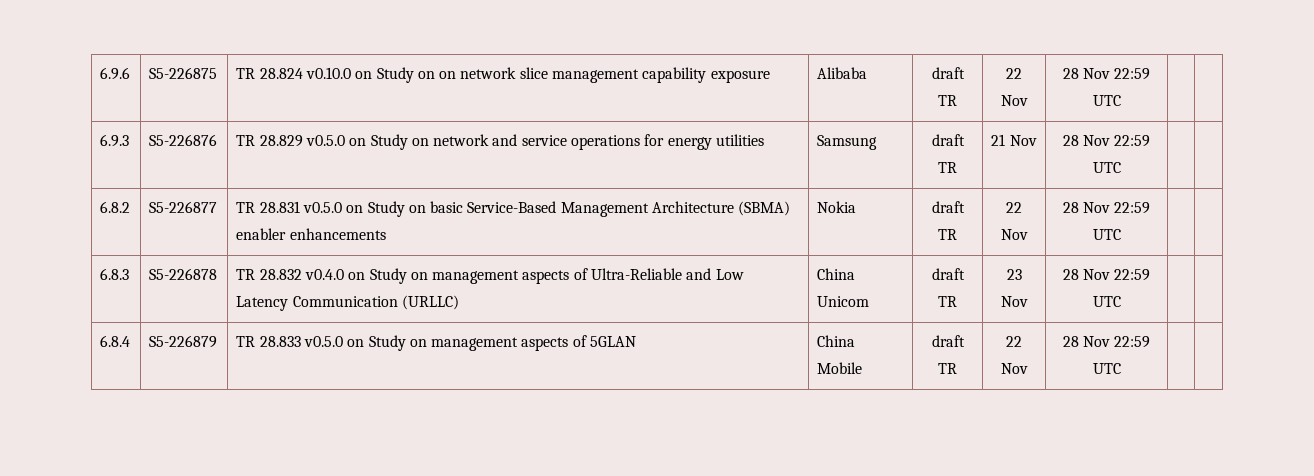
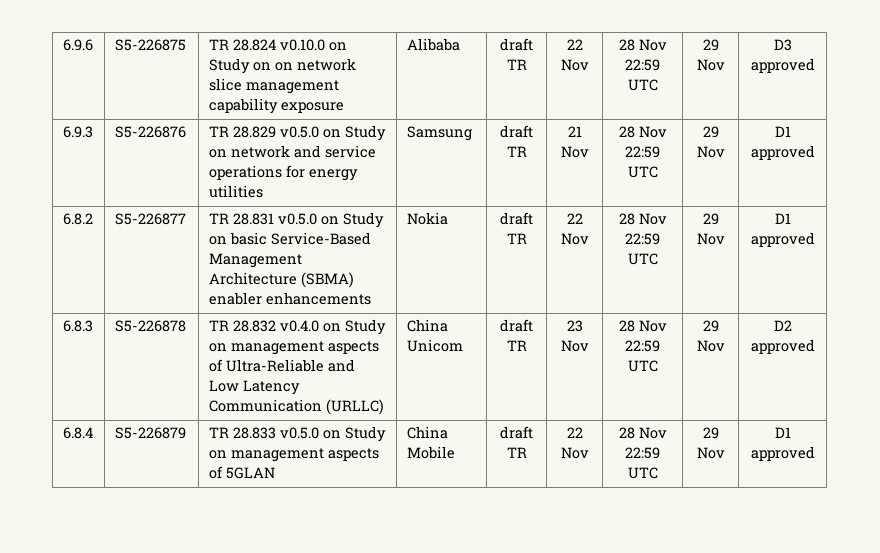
- 6.9.6 | S5-226875 | TR 28.824 v0.10.0 on Study on on network slice management capability exposure | Alibaba | draft TR | 22 Nov | 28 Nov 22:59 UTC | |
+ 6.9.6 | S5-226875 | TR 28.824 v0.10.0 on Study on on network slice management capability exposure | Alibaba | draft TR | 22 Nov | 28 Nov 22:59 UTC | 29 Nov | D3 approved
- 6.9.3 | S5-226876 | TR 28.829 v0.5.0 on Study on network and service operations for energy utilities | Samsung | draft TR | 21 Nov | 28 Nov 22:59 UTC | |
+ 6.9.3 | S5-226876 | TR 28.829 v0.5.0 on Study on network and service operations for energy utilities | Samsung | draft TR | 21 Nov | 28 Nov 22:59 UTC | 29 Nov | D1 approved
- 6.8.2 | S5-226877 | TR 28.831 v0.5.0 on Study on basic Service-Based Management Architecture (SBMA) enabler enhancements | Nokia | draft TR | 22 Nov | 28 Nov 22:59 UTC | |
+ 6.8.2 | S5-226877 | TR 28.831 v0.5.0 on Study on basic Service-Based Management Architecture (SBMA) enabler enhancements | Nokia | draft TR | 22 Nov | 28 Nov 22:59 UTC | 29 Nov | D1 approved
- 6.8.3 | S5-226878 | TR 28.832 v0.4.0 on Study on management aspects of Ultra-Reliable and Low Latency Communication (URLLC) | China Unicom | draft TR | 23 Nov | 28 Nov 22:59 UTC | |
+ 6.8.3 | S5-226878 | TR 28.832 v0.4.0 on Study on management aspects of Ultra-Reliable and Low Latency Communication (URLLC) | China Unicom | draft TR | 23 Nov | 28 Nov 22:59 UTC | 29 Nov | D2 approved
- 6.8.4 | S5-226879 | TR 28.833 v0.5.0 on Study on management aspects of 5GLAN | China Mobile | draft TR | 22 Nov | 28 Nov 22:59 UTC | |
+ 6.8.4 | S5-226879 | TR 28.833 v0.5.0 on Study on management aspects of 5GLAN | China Mobile | draft TR | 22 Nov | 28 Nov 22:59 UTC | 29 Nov | D1 approved

